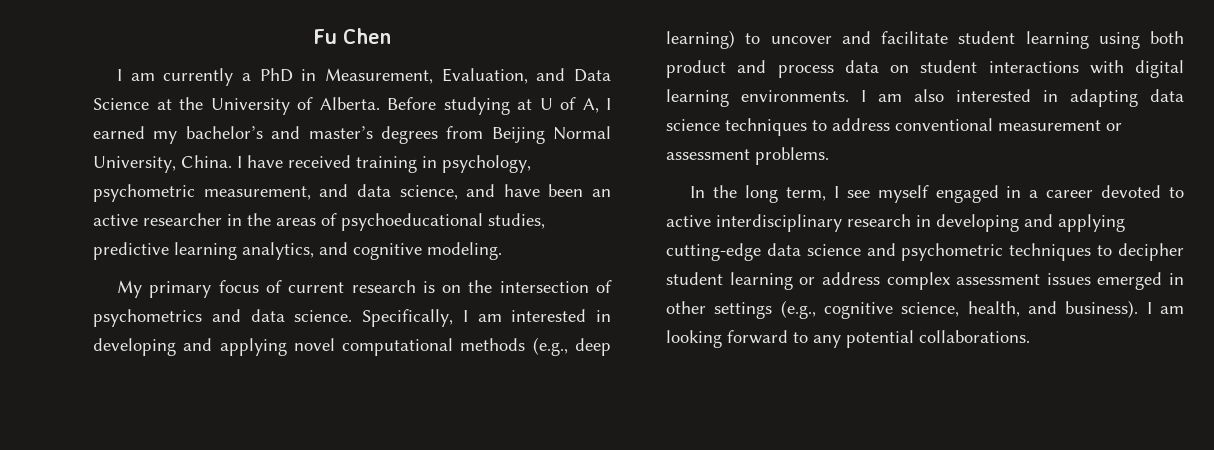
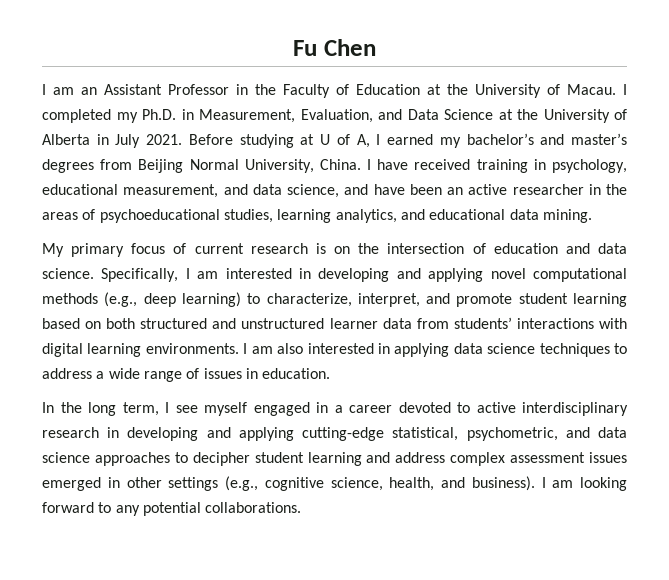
- I am currently a PhD in Measurement, Evaluation, and Data Science at the University of Alberta.
+ I am an Assistant Professor in the Faculty of Education at the University of Macau. I completed my Ph.D. in Measurement, Evaluation, and Data Science at the University of Alberta in July 2021.
- I have received training in psychology, psychometric measurement, and data science, and have been an active researcher in the areas of psychoeducational studies, predictive learning analytics, and cognitive modeling.
+ I have received training in psychology, educational measurement, and data science, and have been an active researcher in the areas of psychoeducational studies, learning analytics, and educational data mining.
- My primary focus of current research is on the intersection of psychometrics and data science.
+ My primary focus of current research is on the intersection of education and data science.
- Specifically, I am interested in developing and applying novel computational methods (e.g., deep learning) to uncover and facilitate student learning using both product and process data on student interactions with digital learning environments.
+ Specifically, I am interested in developing and applying novel computational methods (e.g., deep learning) to characterize, interpret, and promote student learning based on both structured and unstructured learner data from students’ interactions with digital learning environments.
- I am also interested in adapting data science techniques to address conventional measurement or assessment problems.
+ I am also interested in applying data science techniques to address a wide range of issues in education.
- In the long term, I see myself engaged in a career devoted to active interdisciplinary research in developing and applying cutting-edge data science and psychometric techniques to decipher student learning or address complex assessment issues emerged in other settings (e.g., cognitive science, health, and business).
+ In the long term, I see myself engaged in a career devoted to active interdisciplinary research in developing and applying cutting-edge statistical, psychometric, and data science approaches to decipher student learning and address complex assessment issues emerged in other settings (e.g., cognitive science, health, and business).

